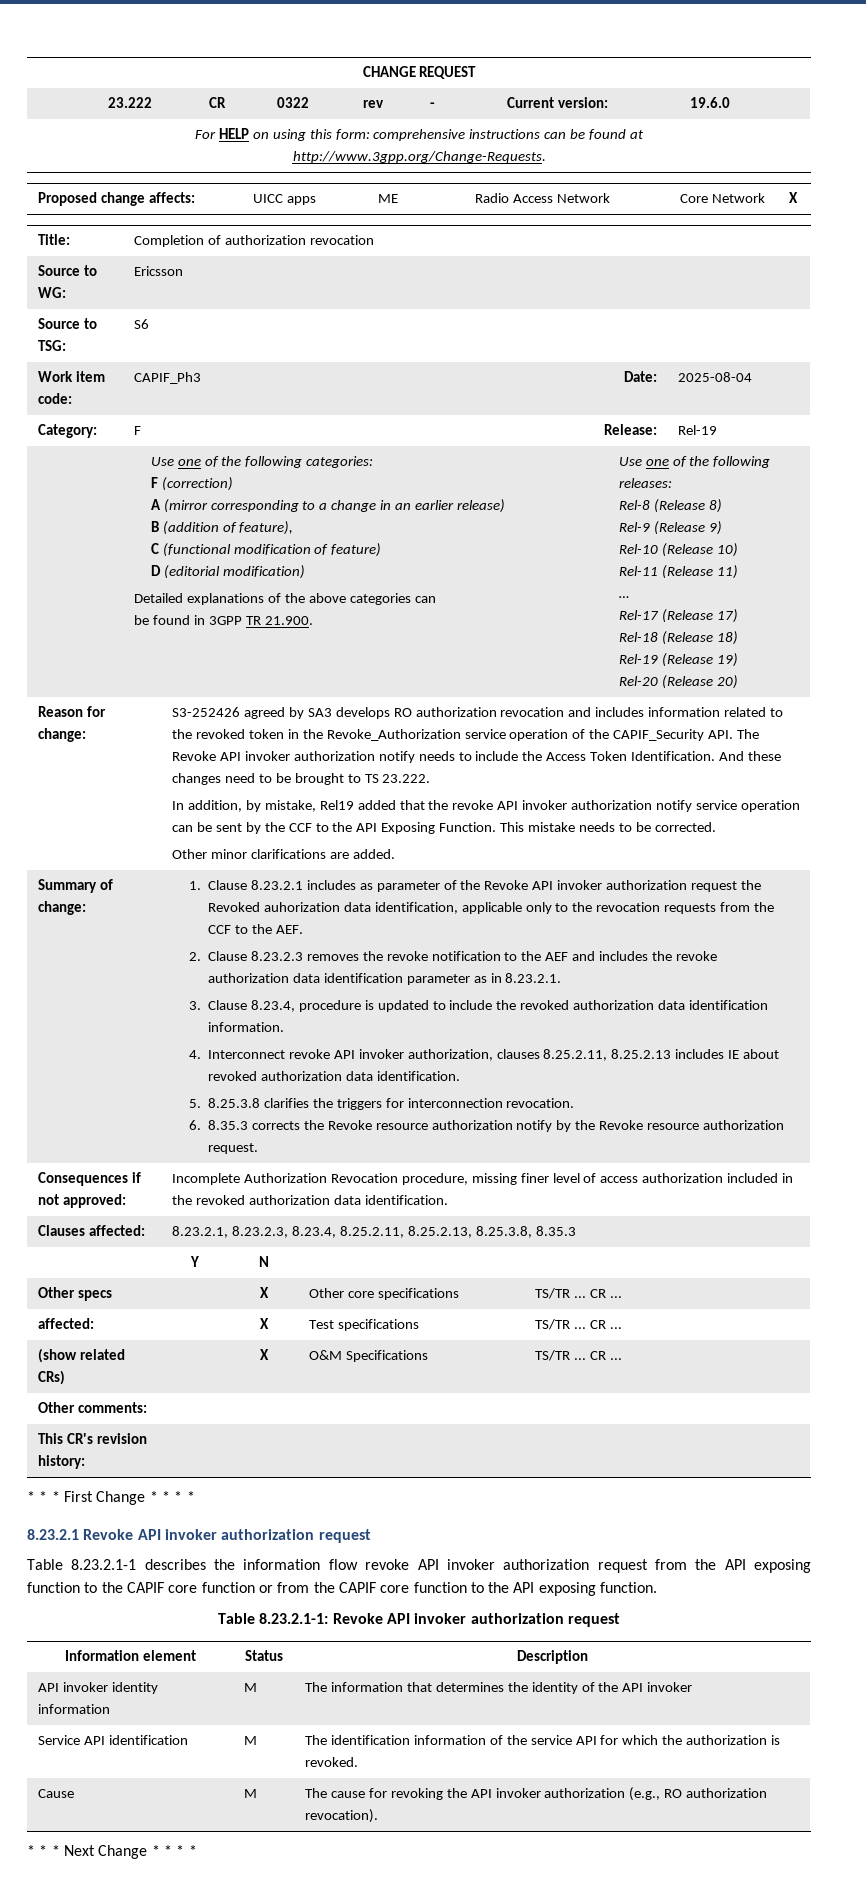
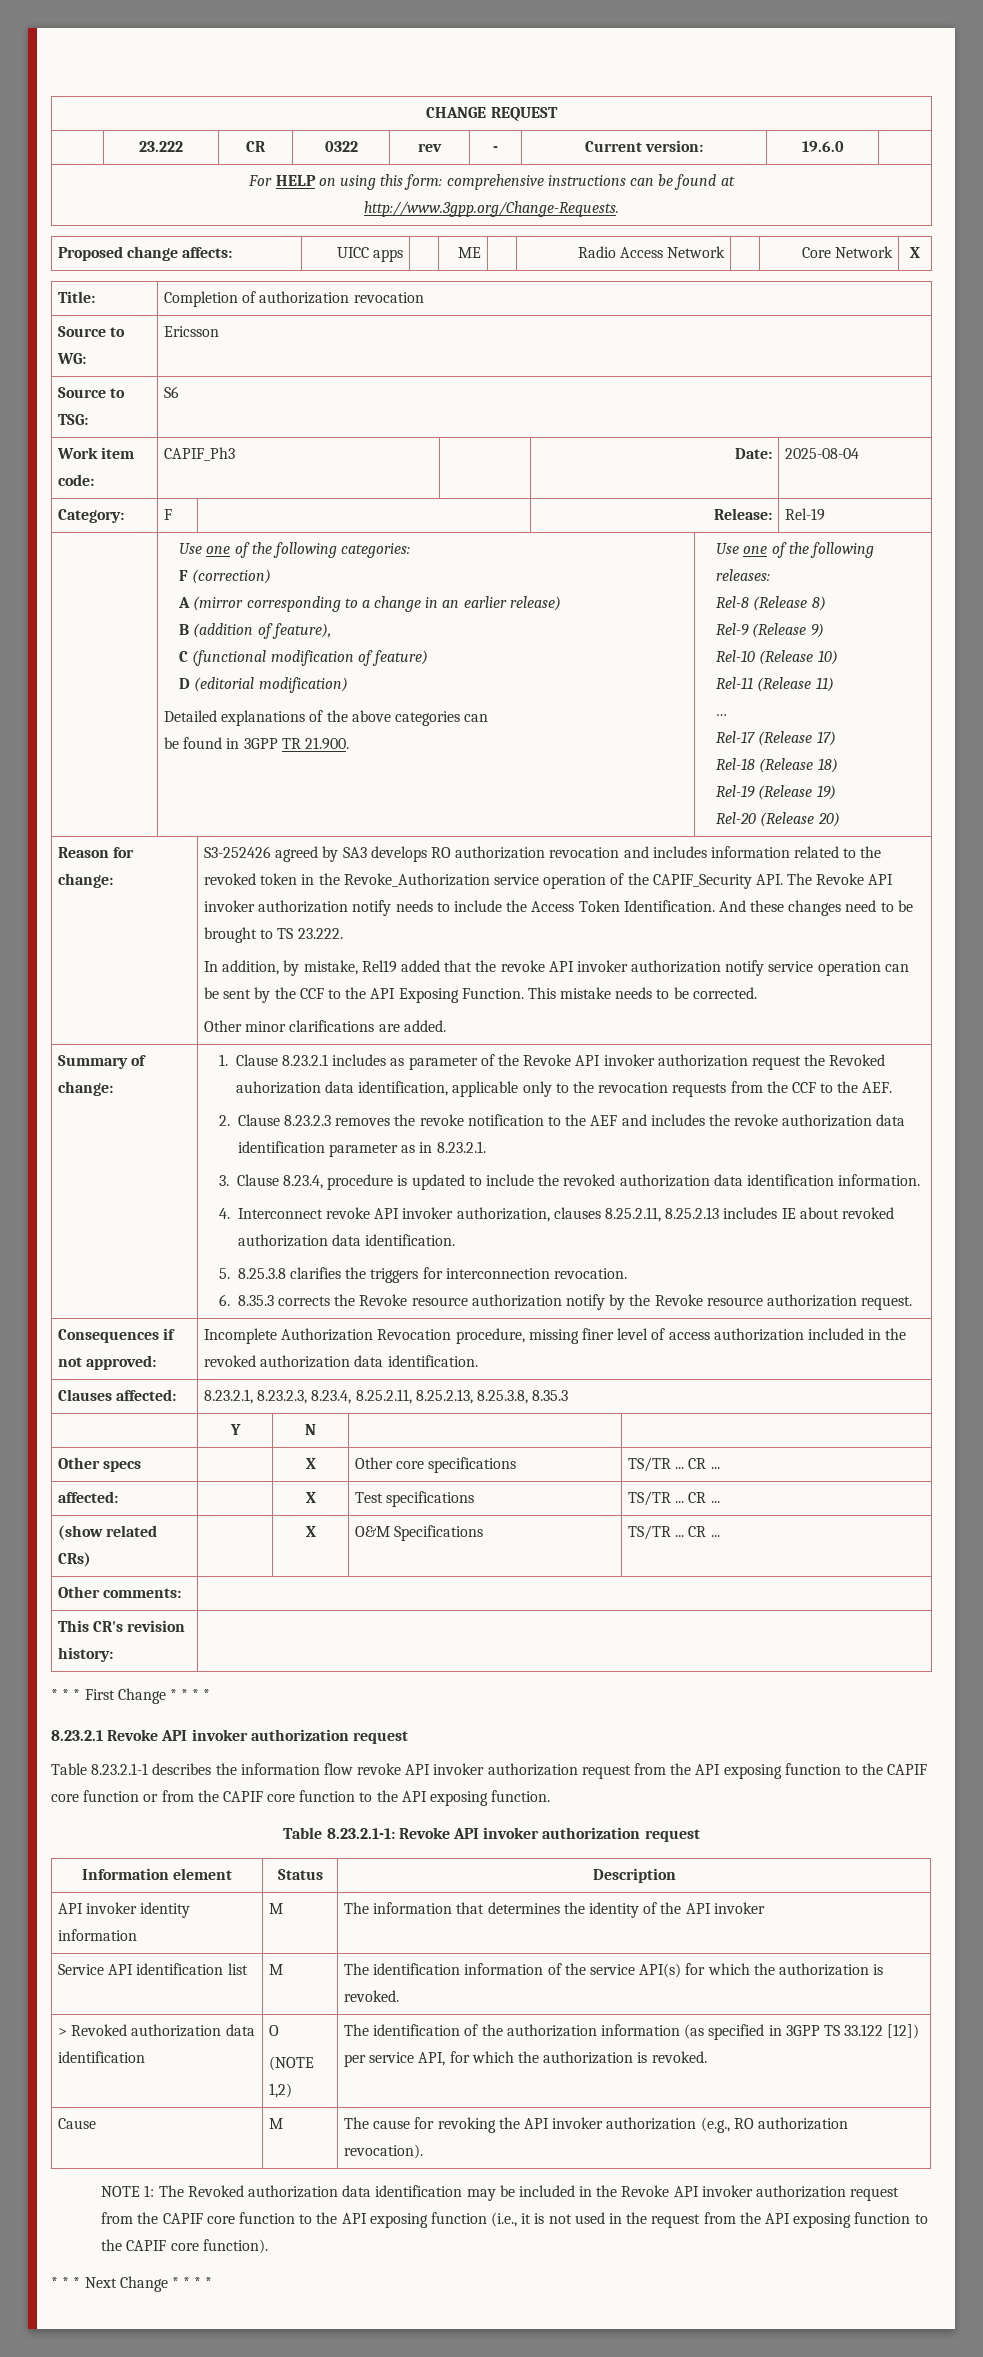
- Service API identification | M | The identification information of the service API for which the authorization is revoked.
+ Service API identification list | M | The identification information of the service API(s) for which the authorization is revoked.
+ > Revoked authorization data identification | O
+ (NOTE 1,2) | The identification of the authorization information (as specified in 3GPP TS 33.122 [12]) per service API, for which the authorization is revoked.
+ NOTE 1: The Revoked authorization data identification may be included in the Revoke API invoker authorization request from the CAPIF core function to the API exposing function (i.e., it is not used in the request from the API exposing function to the CAPIF core function).

